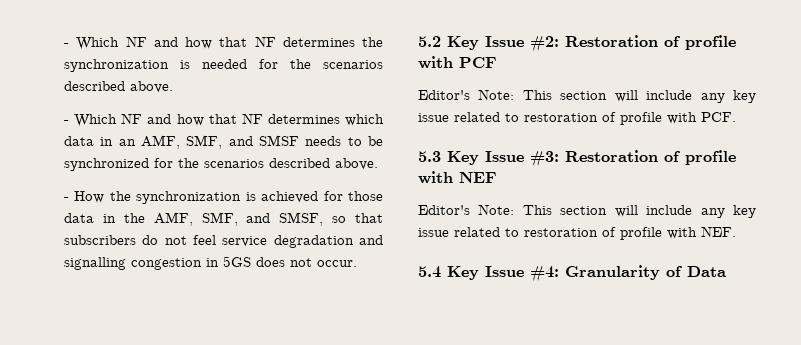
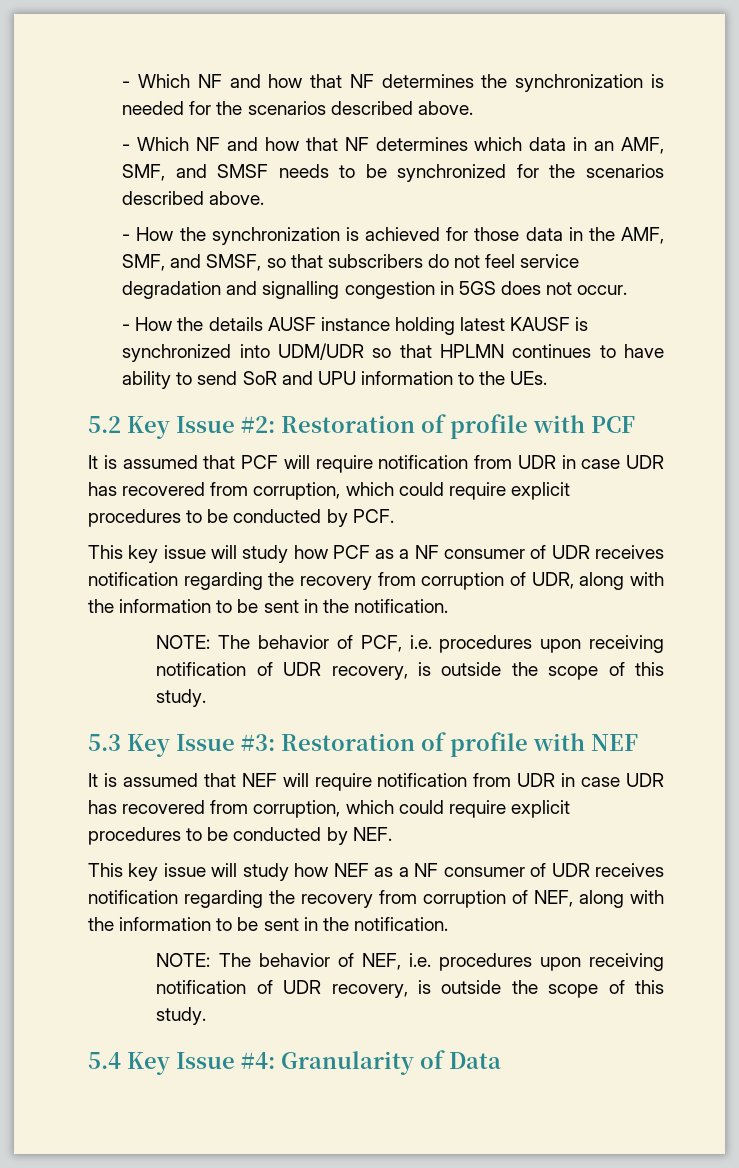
+ - How the details AUSF instance holding latest KAUSF is synchronized into UDM/UDR so that HPLMN continues to have ability to send SoR and UPU information to the UEs.
- Editor's Note: This section will include any key issue related to restoration of profile with PCF.
+ It is assumed that PCF will require notification from UDR in case UDR has recovered from corruption, which could require explicit procedures to be conducted by PCF.
+ This key issue will study how PCF as a NF consumer of UDR receives notification regarding the recovery from corruption of UDR, along with the information to be sent in the notification.
+ NOTE: The behavior of PCF, i.e. procedures upon receiving notification of UDR recovery, is outside the scope of this study.
- Editor's Note: This section will include any key issue related to restoration of profile with NEF.
+ It is assumed that NEF will require notification from UDR in case UDR has recovered from corruption, which could require explicit procedures to be conducted by NEF.
+ This key issue will study how NEF as a NF consumer of UDR receives notification regarding the recovery from corruption of NEF, along with the information to be sent in the notification.
+ NOTE: The behavior of NEF, i.e. procedures upon receiving notification of UDR recovery, is outside the scope of this study.

